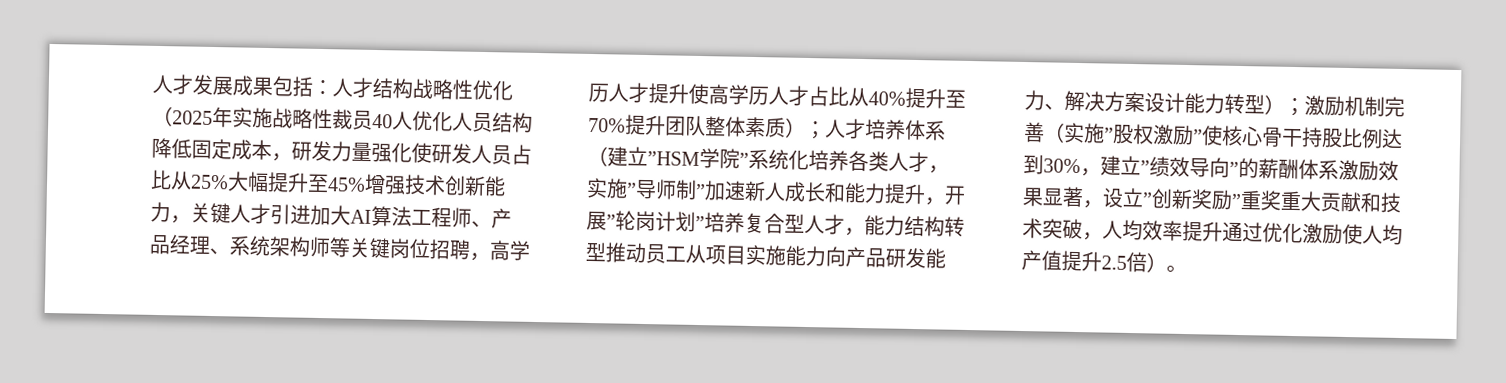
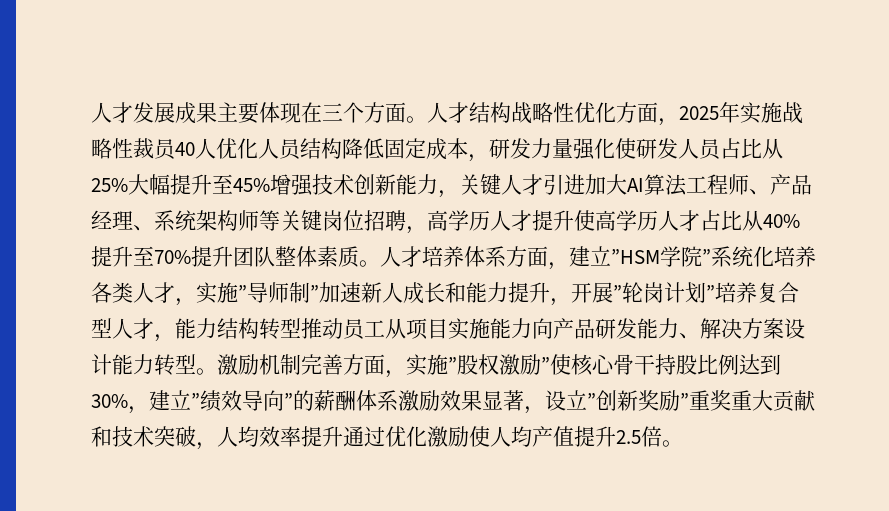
- 人才发展成果包括：
+ 人才发展成果主要体现在三个方面。
- 人才结构战略性优化（2025年实施战略性裁员40人优化人员结构降低固定成本，研发力量强化使研发人员占比从25%大幅提升至45%增强技术创新能力，关键人才引进加大AI算法工程师、产品经理、系统架构师等关键岗位招聘，高学历人才提升使高学历人才占比从40%提升至70%提升团队整体素质）；
+ 人才结构战略性优化方面，2025年实施战略性裁员40人优化人员结构降低固定成本，研发力量强化使研发人员占比从25%大幅提升至45%增强技术创新能力，关键人才引进加大AI算法工程师、产品经理、系统架构师等关键岗位招聘，高学历人才提升使高学历人才占比从40%提升至70%提升团队整体素质。
- 人才培养体系（建立”HSM学院”系统化培养各类人才，实施”导师制”加速新人成长和能力提升，开展”轮岗计划”培养复合型人才，能力结构转型推动员工从项目实施能力向产品研发能力、解决方案设计能力转型）；
+ 人才培养体系方面，建立”HSM学院”系统化培养各类人才，实施”导师制”加速新人成长和能力提升，开展”轮岗计划”培养复合型人才，能力结构转型推动员工从项目实施能力向产品研发能力、解决方案设计能力转型。
- 激励机制完善（实施”股权激励”使核心骨干持股比例达到30%，建立”绩效导向”的薪酬体系激励效果显著，设立”创新奖励”重奖重大贡献和技术突破，人均效率提升通过优化激励使人均产值提升2.5倍）。
+ 激励机制完善方面，实施”股权激励”使核心骨干持股比例达到30%，建立”绩效导向”的薪酬体系激励效果显著，设立”创新奖励”重奖重大贡献和技术突破，人均效率提升通过优化激励使人均产值提升2.5倍。

